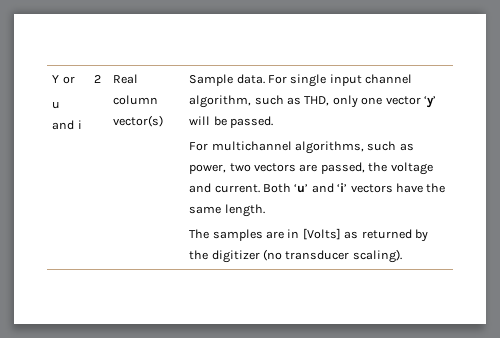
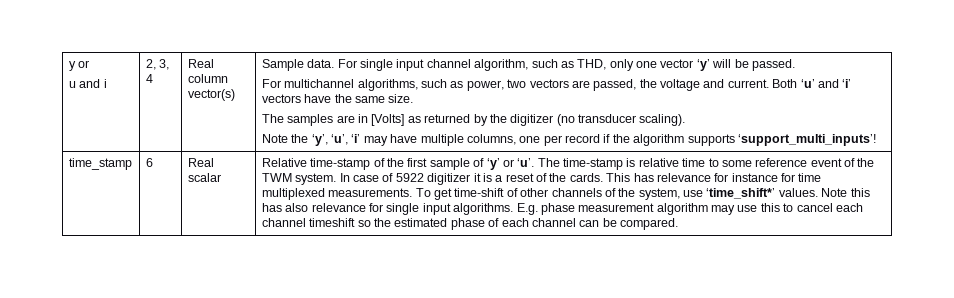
- Y or
+ y or
- 2
+ 2, 3, 4
- Both ‘u’ and ‘i’ vectors have the same length.
+ Both ‘u’ and ‘i’ vectors have the same size.
+ Note the ‘y’, ‘u’, ‘i’ may have multiple columns, one per record if the algorithm supports ‘support_multi_inputs’!
+ time_stamp | 6 | Real scalar | Relative time-stamp of the first sample of ‘y’ or ‘u’. The time-stamp is relative time to some reference event of the TWM system. In case of 5922 digitizer it is a reset of the cards. This has relevance for instance for time multiplexed measurements. To get time-shift of other channels of the system, use ‘time_shift*’ values. Note this has also relevance for single input algorithms. E.g. phase measurement algorithm may use this to cancel each channel timeshift so the estimated phase of each channel can be compared.

